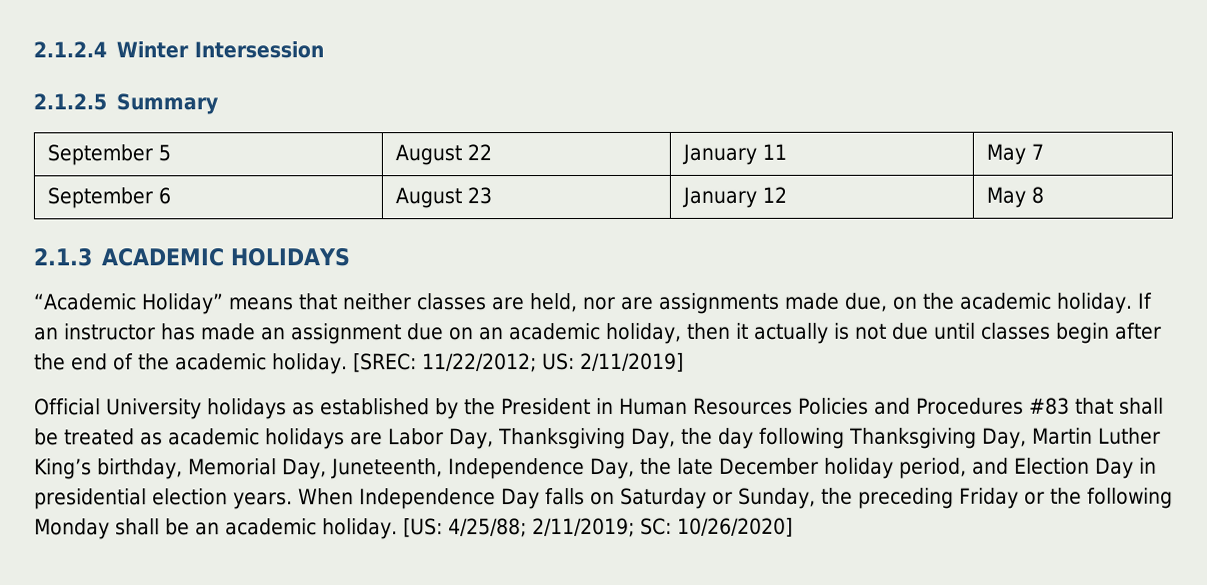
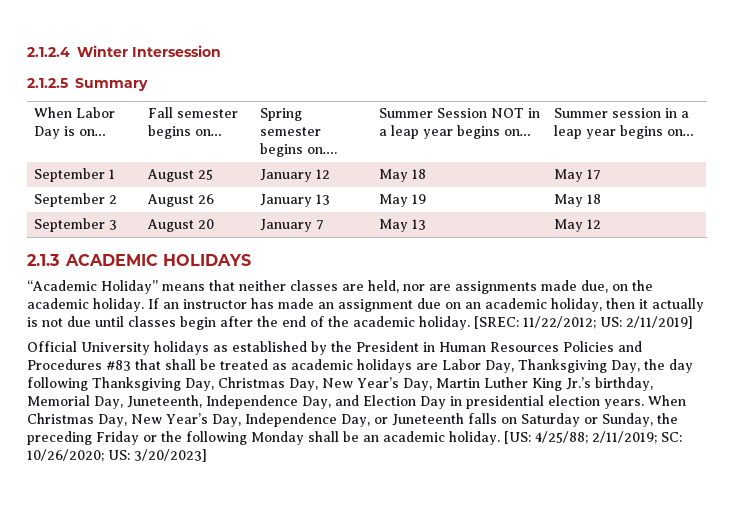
- September 5 | August 22 | January 11 | May 7
- September 6 | August 23 | January 12 | May 8
+ When Labor Day is on… | Fall semester begins on… | Spring semester begins on…. | Summer Session NOT in a leap year begins on… | Summer session in a leap year begins on…
+ September 1 | August 25 | January 12 | May 18 | May 17
+ September 2 | August 26 | January 13 | May 19 | May 18
+ September 3 | August 20 | January 7 | May 13 | May 12
- Official University holidays as established by the President in Human Resources Policies and Procedures #83 that shall be treated as academic holidays are Labor Day, Thanksgiving Day, the day following Thanksgiving Day, Martin Luther King’s birthday, Memorial Day, Juneteenth, Independence Day, the late December holiday period, and Election Day in presidential election years.
+ Official University holidays as established by the President in Human Resources Policies and Procedures #83 that shall be treated as academic holidays are Labor Day, Thanksgiving Day, the day following Thanksgiving Day, Christmas Day, New Year’s Day, Martin Luther King Jr.’s birthday, Memorial Day, Juneteenth, Independence Day, and Election Day in presidential election years.
- When Independence Day falls on Saturday or Sunday, the preceding Friday or the following Monday shall be an academic holiday.
+ When Christmas Day, New Year’s Day, Independence Day, or Juneteenth falls on Saturday or Sunday, the preceding Friday or the following Monday shall be an academic holiday.
- [US: 4/25/88; 2/11/2019; SC: 10/26/2020]
+ [US: 4/25/88; 2/11/2019; SC: 10/26/2020; US: 3/20/2023]

